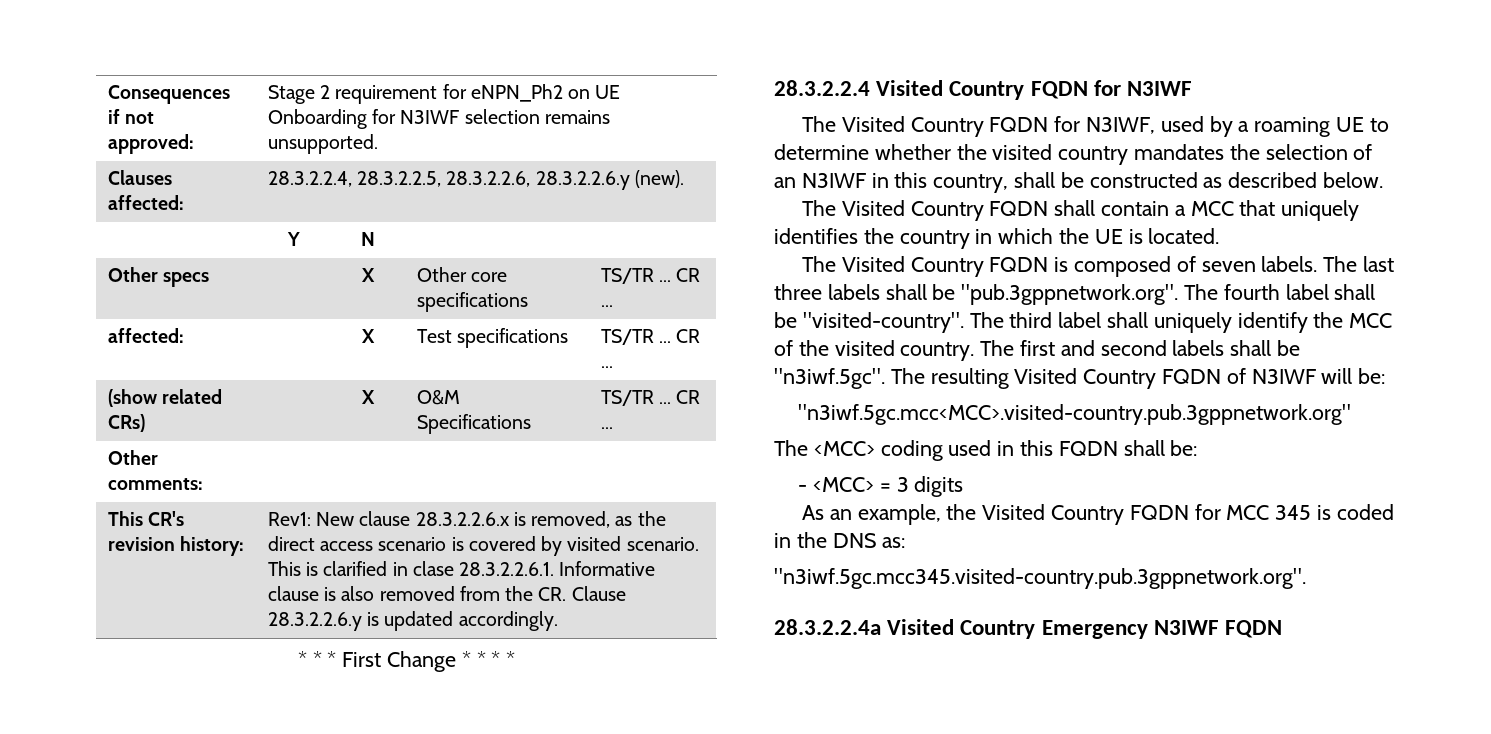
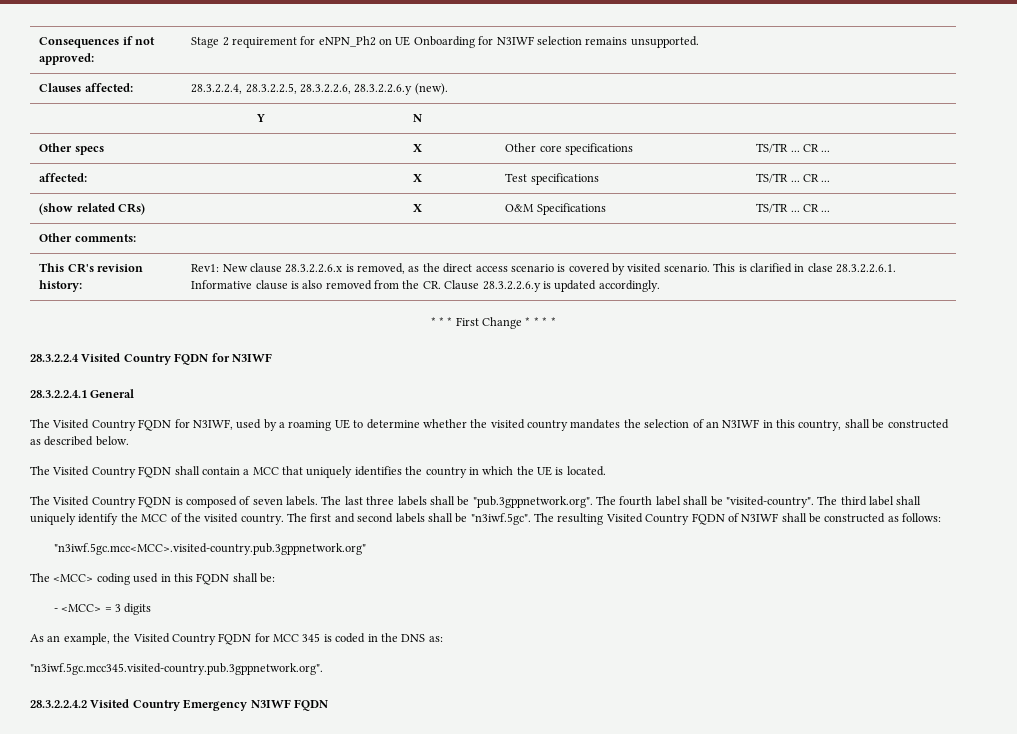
+ 28.3.2.2.4.1 General
- The first and second labels shall be "n3iwf.5gc". The resulting Visited Country FQDN of N3IWF will be:
+ The first and second labels shall be "n3iwf.5gc". The resulting Visited Country FQDN of N3IWF shall be constructed as follows:
- 28.3.2.2.4a Visited Country Emergency N3IWF FQDN
+ 28.3.2.2.4.2 Visited Country Emergency N3IWF FQDN

